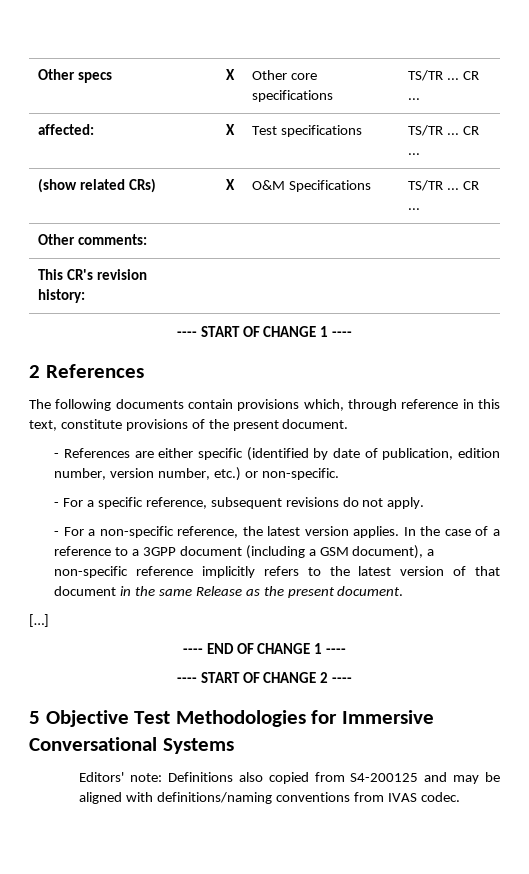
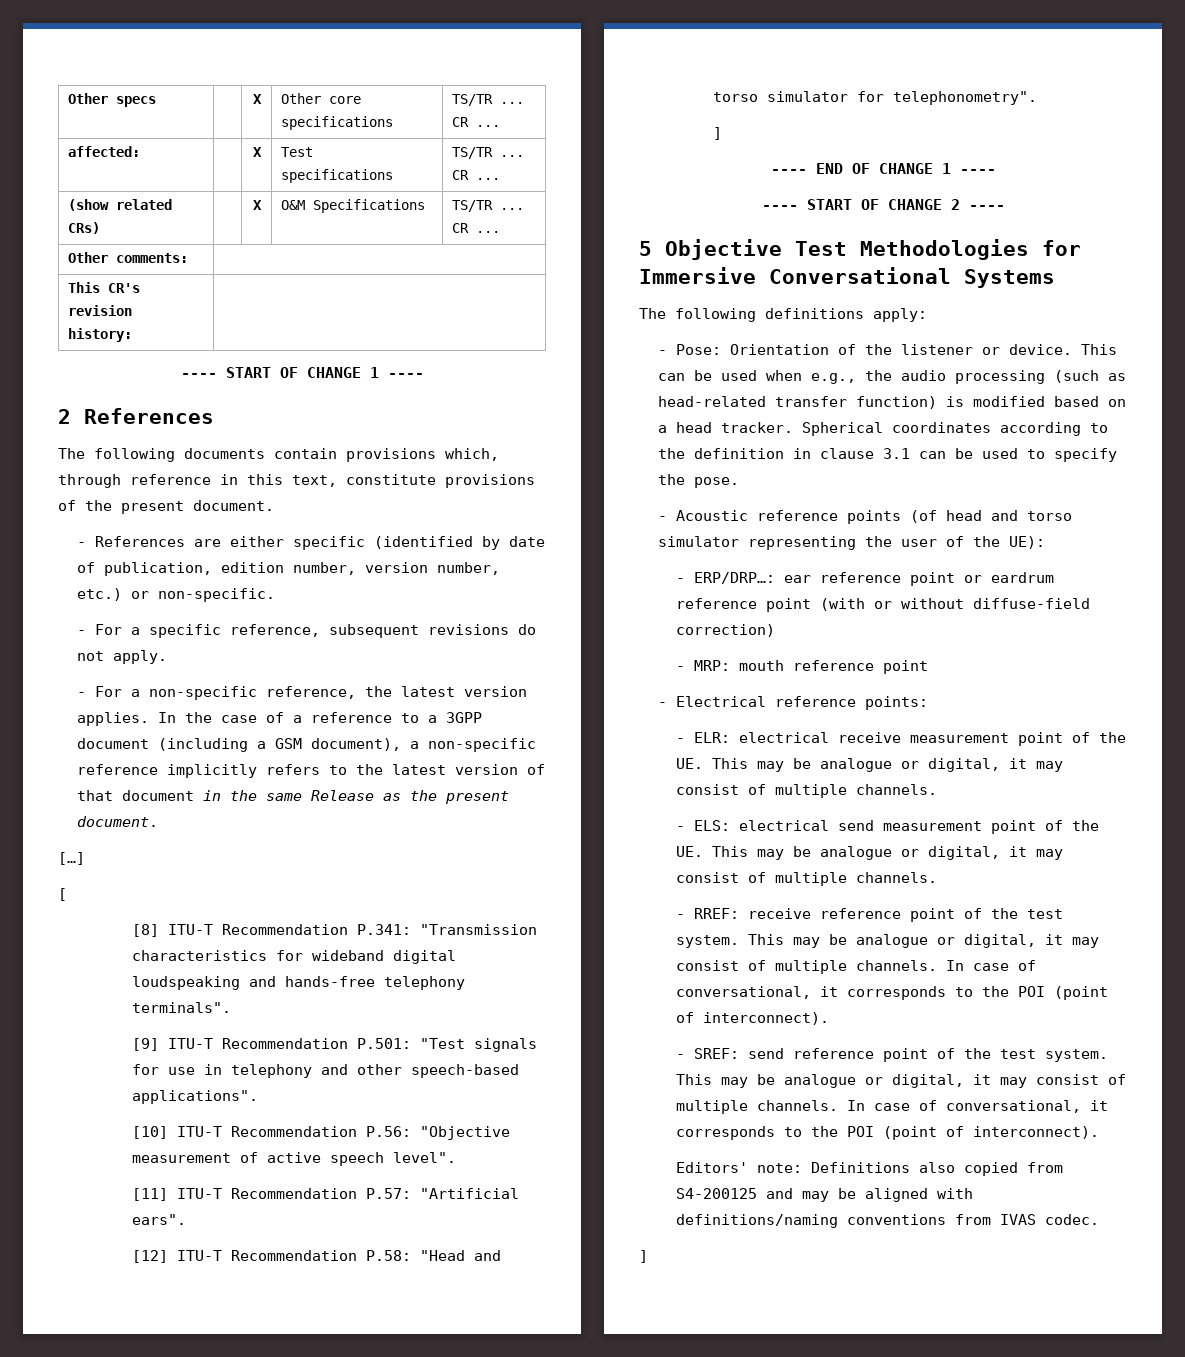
+ [
+ [8] ITU-T Recommendation P.341: "Transmission characteristics for wideband digital loudspeaking and hands-free telephony terminals".
+ [9] ITU-T Recommendation P.501: "Test signals for use in telephony and other speech-based applications".
+ [10] ITU-T Recommendation P.56: "Objective measurement of active speech level".
+ [11] ITU-T Recommendation P.57: "Artificial ears".
+ [12] ITU-T Recommendation P.58: "Head and torso simulator for telephonometry".
+ ]
+ The following definitions apply:
+ - Pose: Orientation of the listener or device. This can be used when e.g., the audio processing (such as head-related transfer function) is modified based on a head tracker. Spherical coordinates according to the definition in clause 3.1 can be used to specify the pose.
+ - Acoustic reference points (of head and torso simulator representing the user of the UE):
+ - ERP/DRP…: ear reference point or eardrum reference point (with or without diffuse-field correction)
+ - MRP: mouth reference point
+ - Electrical reference points:
+ - ELR: electrical receive measurement point of the UE. This may be analogue or digital, it may consist of multiple channels.
+ - ELS: electrical send measurement point of the UE. This may be analogue or digital, it may consist of multiple channels.
+ - RREF: receive reference point of the test system. This may be analogue or digital, it may consist of multiple channels. In case of conversational, it corresponds to the POI (point of interconnect).
+ - SREF: send reference point of the test system. This may be analogue or digital, it may consist of multiple channels. In case of conversational, it corresponds to the POI (point of interconnect).
  Editors' note: Definitions also copied from S4-200125 and may be aligned with definitions/naming conventions from IVAS codec.
+ ]

